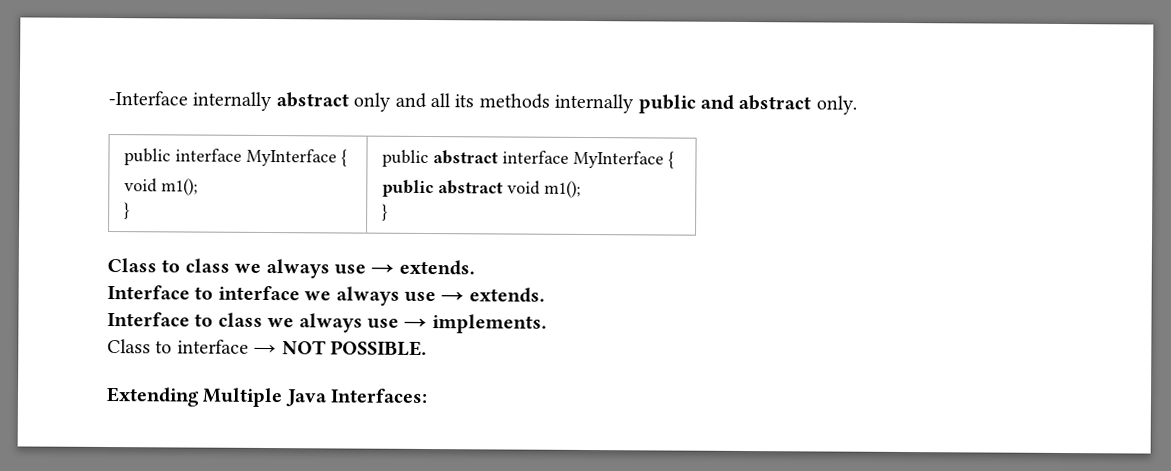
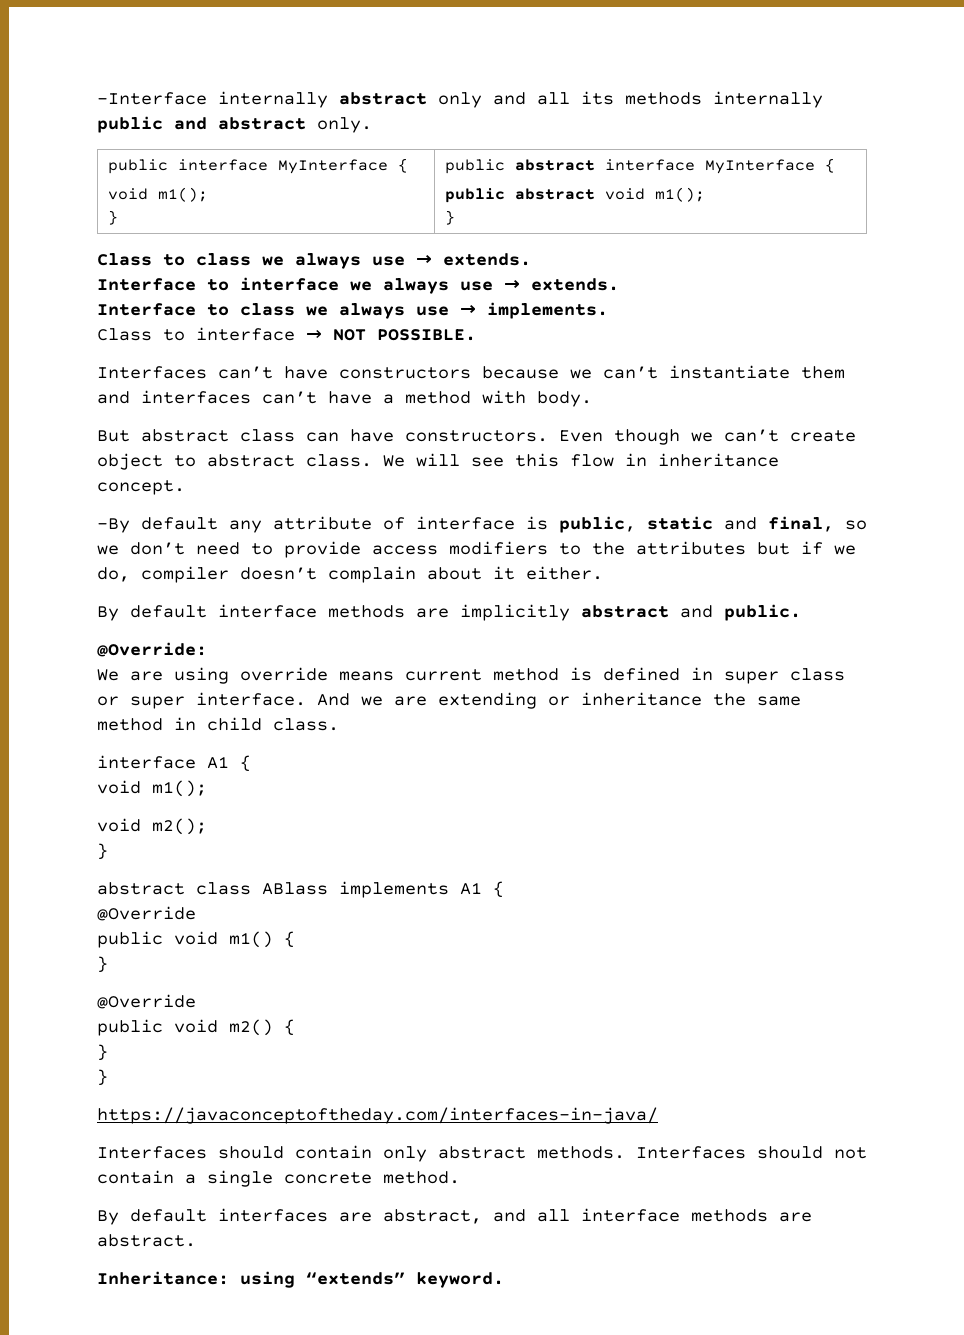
- Extending Multiple Java Interfaces:
+ Interfaces can’t have constructors because we can’t instantiate them and interfaces can’t have a method with body.
+ But abstract class can have constructors. Even though we can’t create object to abstract class. We will see this flow in inheritance concept.
+ -By default any attribute of interface is public, static and final, so we don’t need to provide access modifiers to the attributes but if we do, compiler doesn’t complain about it either.
+ By default interface methods are implicitly abstract and public.
+ @Override:
+ We are using override means current method is defined in super class or super interface. And we are extending or inheritance the same method in child class.
+ interface A1 {
+ void m1();
+ void m2();
+ }
+ abstract class ABlass implements A1 {
+ @Override
+ public void m1() {
+ }
+ @Override
+ public void m2() {
+ }
+ }
+ https://javaconceptoftheday.com/interfaces-in-java/
+ Interfaces should contain only abstract methods. Interfaces should not contain a single concrete method.
+ By default interfaces are abstract, and all interface methods are abstract.
+ Inheritance: using “extends” keyword.

